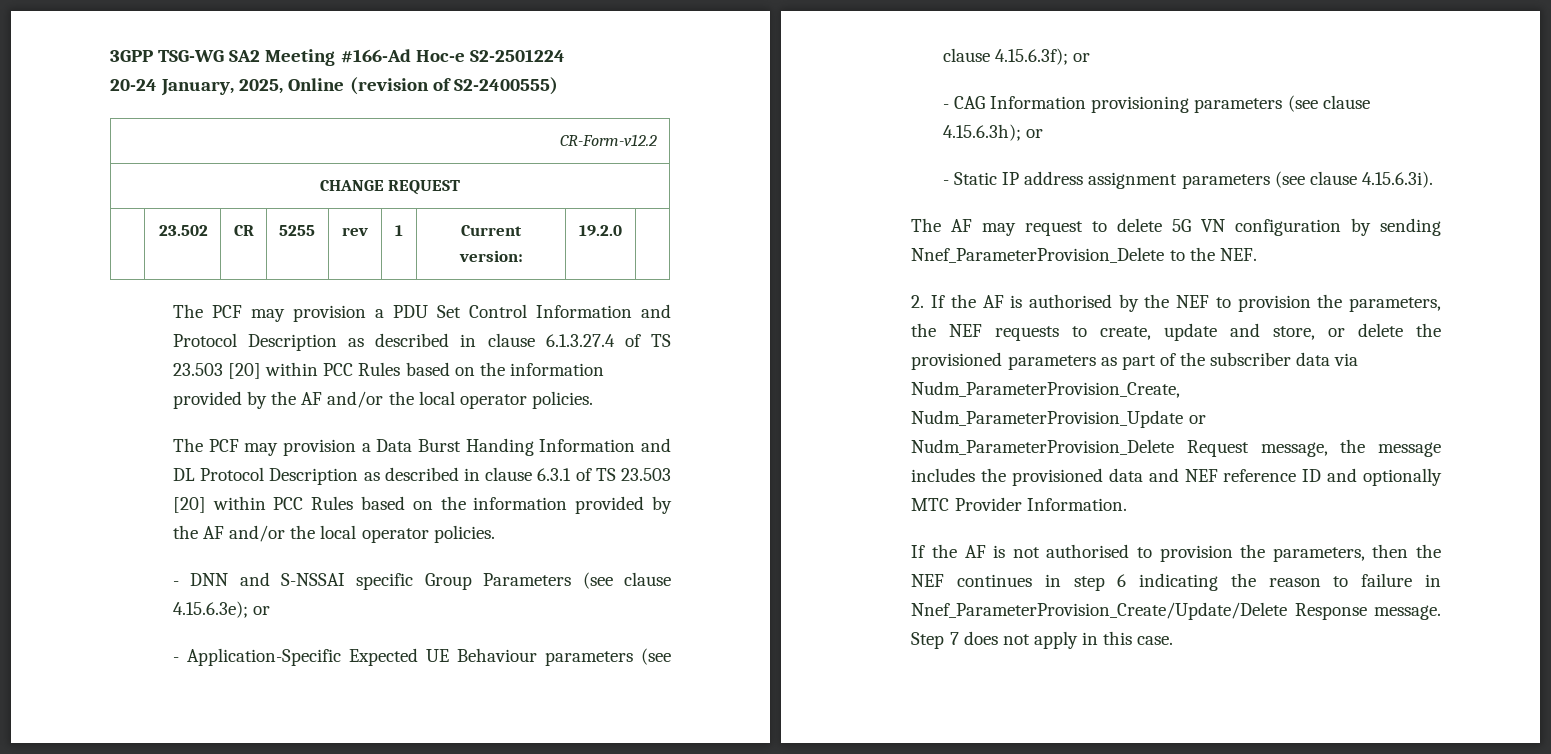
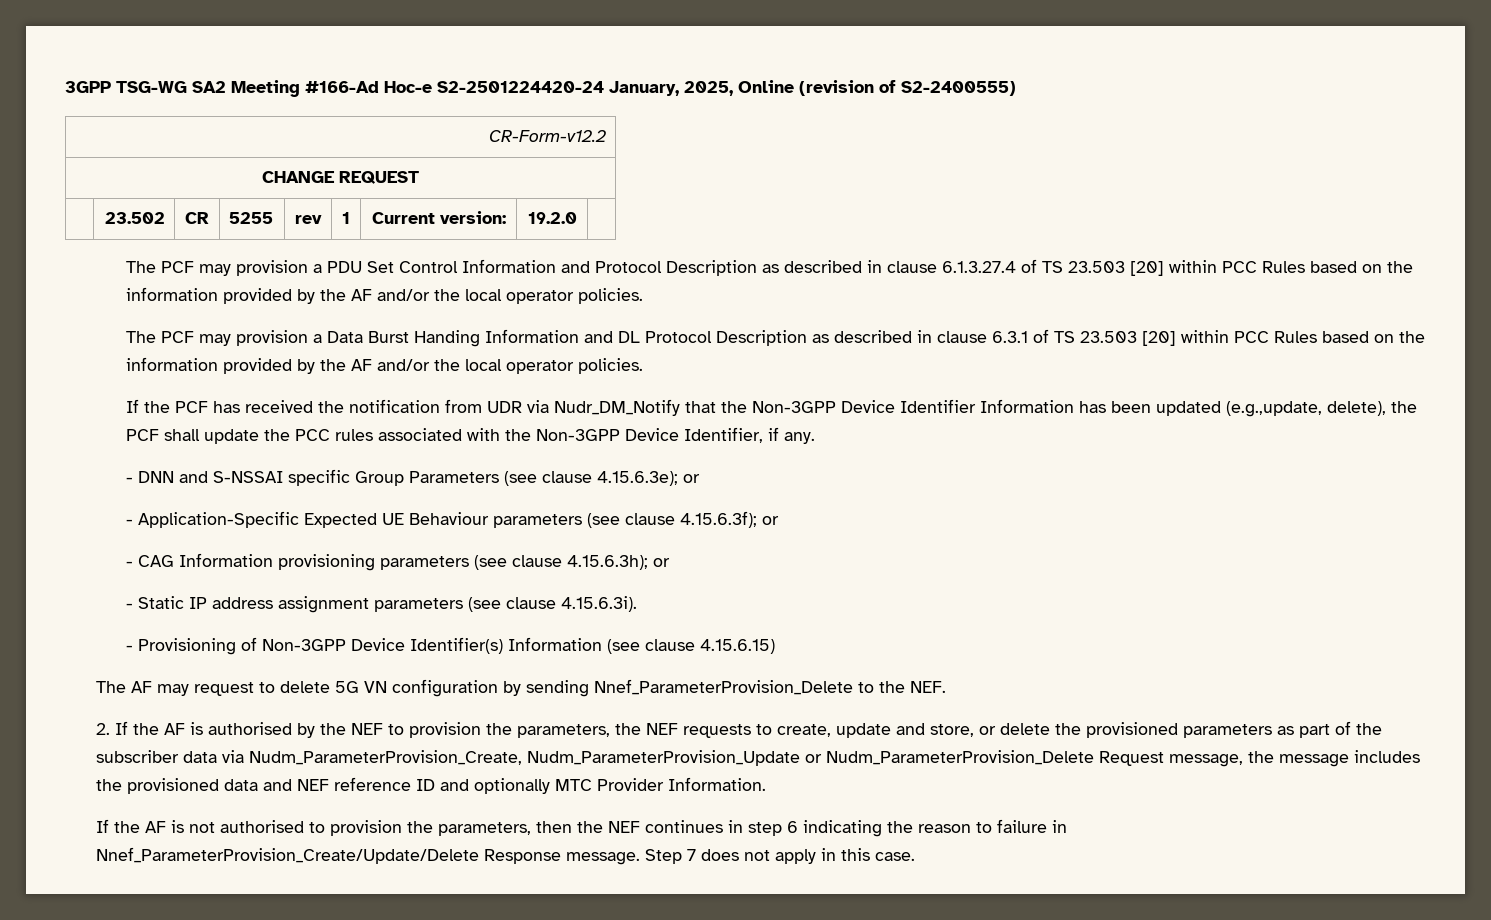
- 3GPP TSG-WG SA2 Meeting #166-Ad Hoc-e S2-2501224
- 20-24 January, 2025, Online (revision of S2-2400555)
+ 3GPP TSG-WG SA2 Meeting #166-Ad Hoc-e S2-2501224420-24 January, 2025, Online (revision of S2-2400555)
+ If the PCF has received the notification from UDR via Nudr_DM_Notify that the Non-3GPP Device Identifier Information has been updated (e.g.,update, delete), the PCF shall update the PCC rules associated with the Non-3GPP Device Identifier, if any.
+ - Provisioning of Non-3GPP Device Identifier(s) Information (see clause 4.15.6.15)

